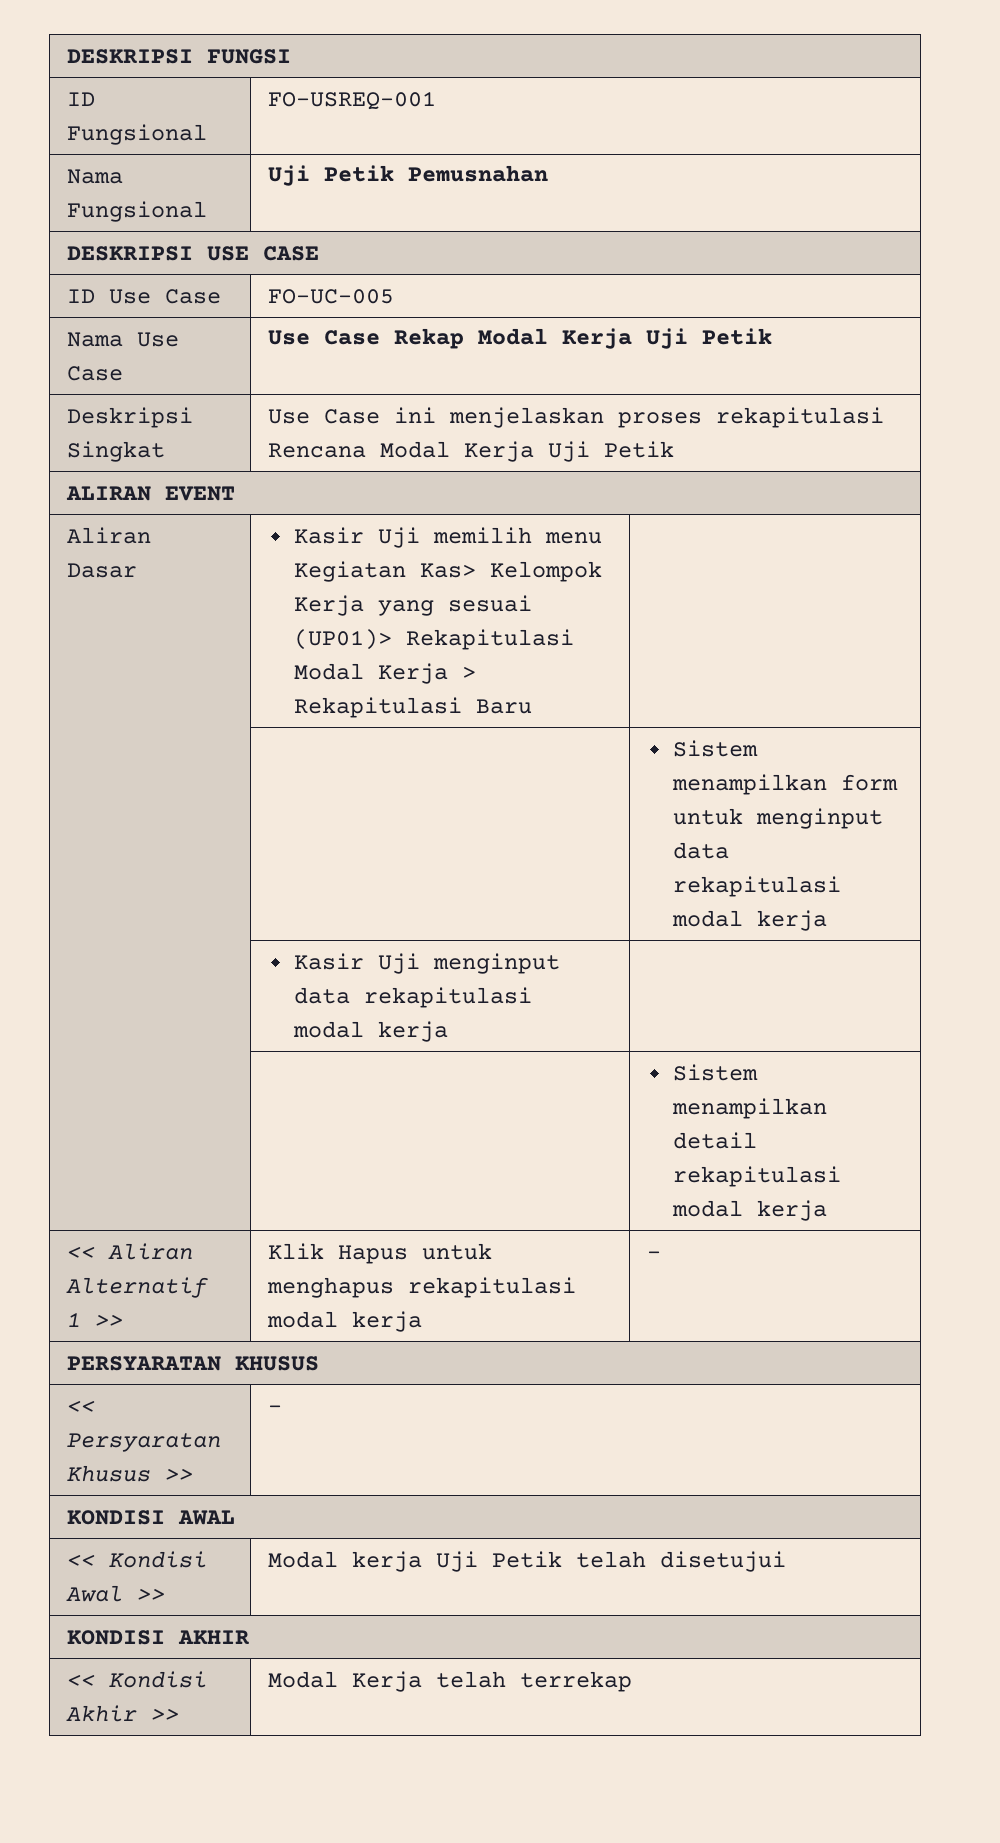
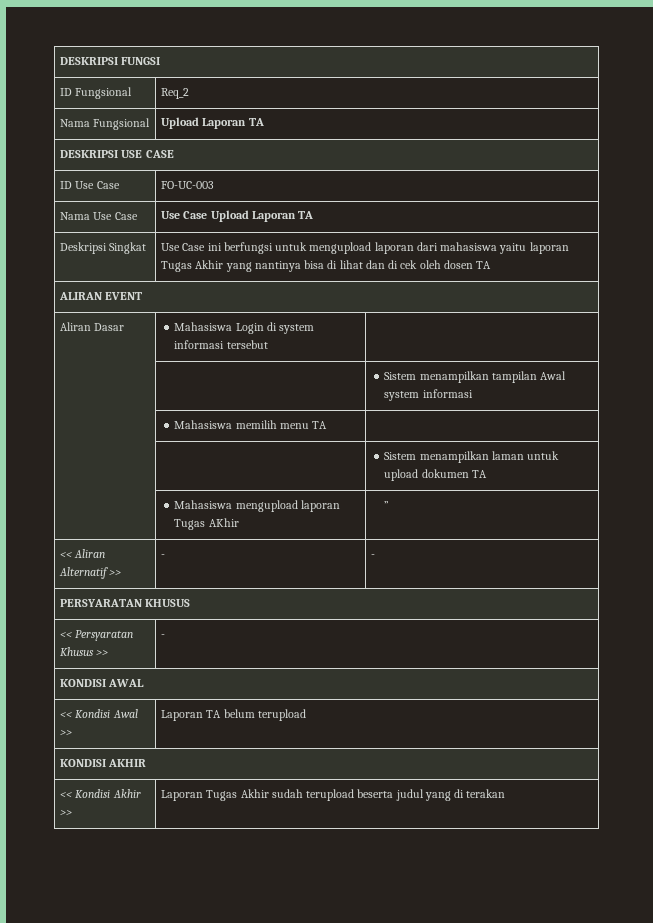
- ID Fungsional | FO-USREQ-001
+ ID Fungsional | Req_2
- Nama Fungsional | Uji Petik Pemusnahan
+ Nama Fungsional | Upload Laporan TA
- ID Use Case | FO-UC-005
+ ID Use Case | FO-UC-003
- Nama Use Case | Use Case Rekap Modal Kerja Uji Petik
+ Nama Use Case | Use Case Upload Laporan TA
- Deskripsi Singkat | Use Case ini menjelaskan proses rekapitulasi Rencana Modal Kerja Uji Petik
+ Deskripsi Singkat | Use Case ini berfungsi untuk mengupload laporan dari mahasiswa yaitu laporan Tugas Akhir yang nantinya bisa di lihat dan di cek oleh dosen TA
  ALIRAN EVENT
- Aliran Dasar | Kasir Uji memilih menu Kegiatan Kas> Kelompok Kerja yang sesuai (UP01)> Rekapitulasi Modal Kerja > Rekapitulasi Baru |
- | | Sistem menampilkan form untuk menginput data rekapitulasi modal kerja
- | Kasir Uji menginput data rekapitulasi modal kerja |
- | | Sistem menampilkan detail rekapitulasi modal kerja
+ Aliran Dasar | Mahasiswa Login di system informasi tersebut |
+ | | Sistem menampilkan tampilan Awal system informasi
+ | Mahasiswa memilih menu TA |
+ | | Sistem menampilkan laman untuk upload dokumen TA
+ | Mahasiswa mengupload laporan Tugas AKhir | ”
- << Aliran Alternatif 1 >> | Klik Hapus untuk menghapus rekapitulasi modal kerja | -
+ << Aliran Alternatif >> | - | -
- << Kondisi Awal >> | Modal kerja Uji Petik telah disetujui
+ << Kondisi Awal >> | Laporan TA belum terupload
- << Kondisi Akhir >> | Modal Kerja telah terrekap
+ << Kondisi Akhir >> | Laporan Tugas Akhir sudah terupload beserta judul yang di terakan

